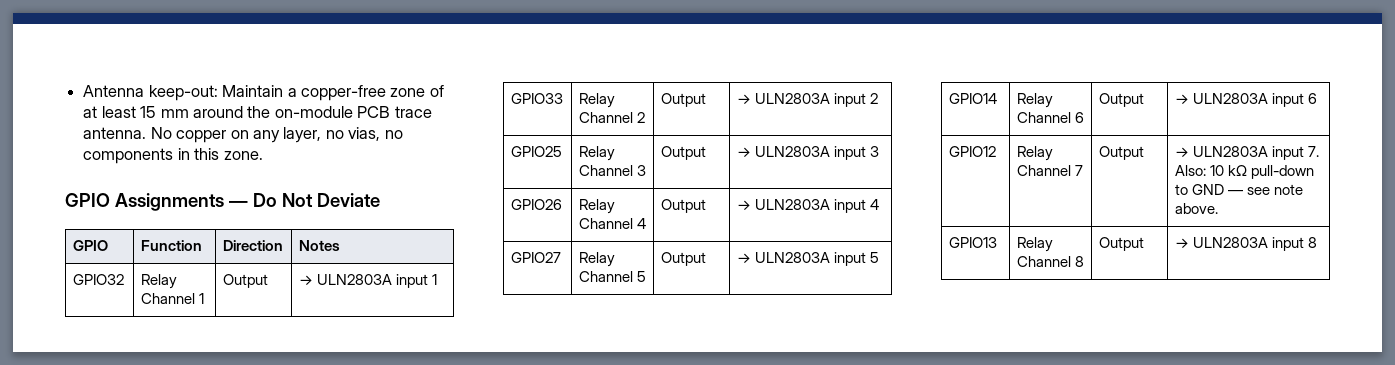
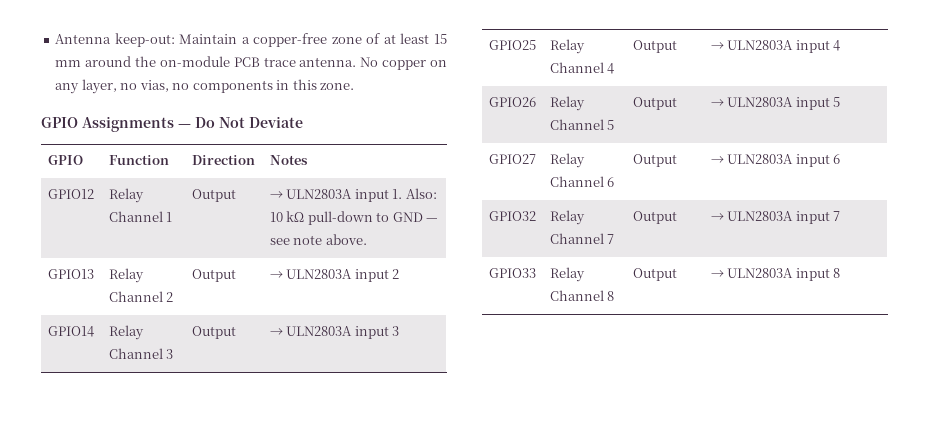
- GPIO32 | Relay Channel 1 | Output | → ULN2803A input 1
- GPIO33 | Relay Channel 2 | Output | → ULN2803A input 2
- GPIO25 | Relay Channel 3 | Output | → ULN2803A input 3
- GPIO26 | Relay Channel 4 | Output | → ULN2803A input 4
- GPIO27 | Relay Channel 5 | Output | → ULN2803A input 5
- GPIO14 | Relay Channel 6 | Output | → ULN2803A input 6
- GPIO12 | Relay Channel 7 | Output | → ULN2803A input 7. Also: 10 kΩ pull-down to GND — see note above.
+ GPIO12 | Relay Channel 1 | Output | → ULN2803A input 1. Also: 10 kΩ pull-down to GND — see note above.
- GPIO13 | Relay Channel 8 | Output | → ULN2803A input 8
+ GPIO13 | Relay Channel 2 | Output | → ULN2803A input 2
+ GPIO14 | Relay Channel 3 | Output | → ULN2803A input 3
+ GPIO25 | Relay Channel 4 | Output | → ULN2803A input 4
+ GPIO26 | Relay Channel 5 | Output | → ULN2803A input 5
+ GPIO27 | Relay Channel 6 | Output | → ULN2803A input 6
+ GPIO32 | Relay Channel 7 | Output | → ULN2803A input 7
+ GPIO33 | Relay Channel 8 | Output | → ULN2803A input 8

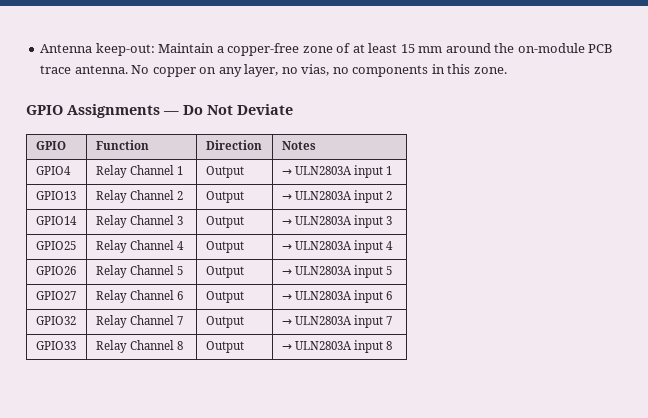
- GPIO12 | Relay Channel 1 | Output | → ULN2803A input 1. Also: 10 kΩ pull-down to GND — see note above.
+ GPIO4 | Relay Channel 1 | Output | → ULN2803A input 1

